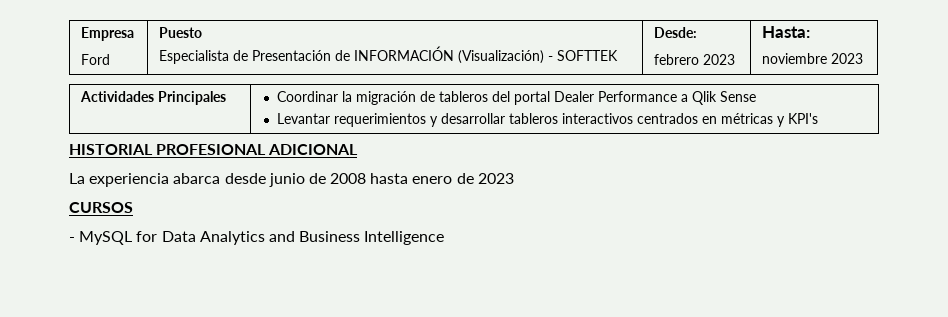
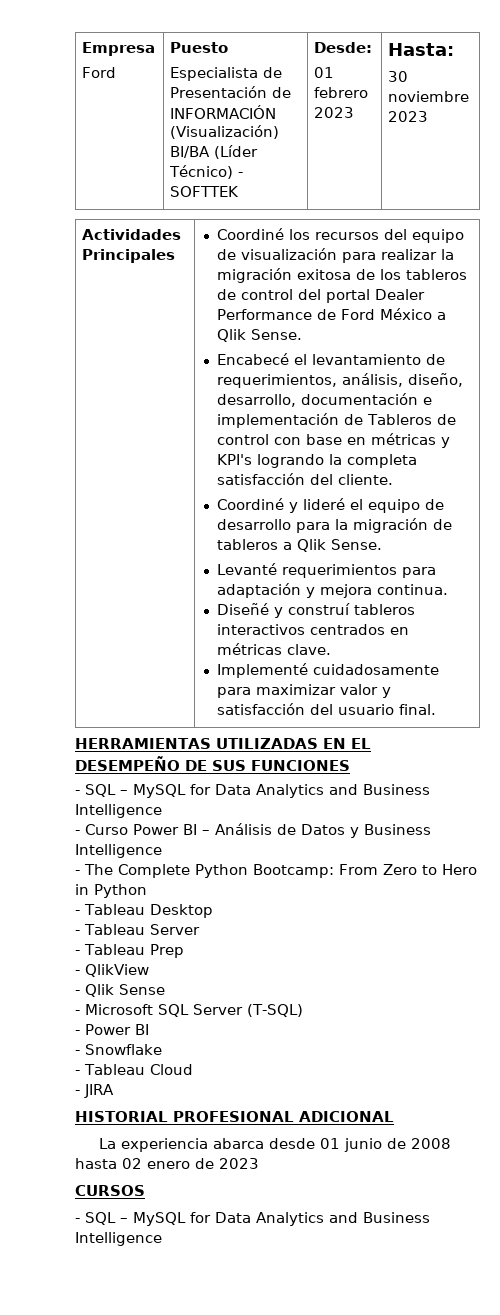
  Empresa
  Ford | Puesto
- Especialista de Presentación de INFORMACIÓN (Visualización) - SOFTTEK | Desde:
- febrero 2023 | Hasta:
- noviembre 2023
+ Especialista de Presentación de INFORMACIÓN (Visualización) BI/BA (Líder Técnico) - SOFTTEK | Desde:
+ 01 febrero 2023 | Hasta:
+ 30 noviembre 2023
- Coordinar la migración de tableros del portal Dealer Performance a Qlik Sense
- Levantar requerimientos y desarrollar tableros interactivos centrados en métricas y KPI's
+ Coordiné los recursos del equipo de visualización para realizar la migración exitosa de los tableros de control del portal Dealer Performance de Ford México a Qlik Sense.
+ Encabecé el levantamiento de requerimientos, análisis, diseño, desarrollo, documentación e implementación de Tableros de control con base en métricas y KPI's logrando la completa satisfacción del cliente.
+ Coordiné y lideré el equipo de desarrollo para la migración de tableros a Qlik Sense.
+ Levanté requerimientos para adaptación y mejora continua.
+ Diseñé y construí tableros interactivos centrados en métricas clave.
+ Implementé cuidadosamente para maximizar valor y satisfacción del usuario final.
+ HERRAMIENTAS UTILIZADAS EN EL DESEMPEÑO DE SUS FUNCIONES
+ - SQL – MySQL for Data Analytics and Business Intelligence
+ - Curso Power BI – Análisis de Datos y Business Intelligence
+ - The Complete Python Bootcamp: From Zero to Hero in Python
+ - Tableau Desktop
+ - Tableau Server
+ - Tableau Prep
+ - QlikView
+ - Qlik Sense
+ - Microsoft SQL Server (T-SQL)
+ - Power BI
+ - Snowflake
+ - Tableau Cloud
+ - JIRA
- La experiencia abarca desde junio de 2008 hasta enero de 2023
+ La experiencia abarca desde 01 junio de 2008 hasta 02 enero de 2023
  CURSOS
- - MySQL for Data Analytics and Business Intelligence
+ - SQL – MySQL for Data Analytics and Business Intelligence

